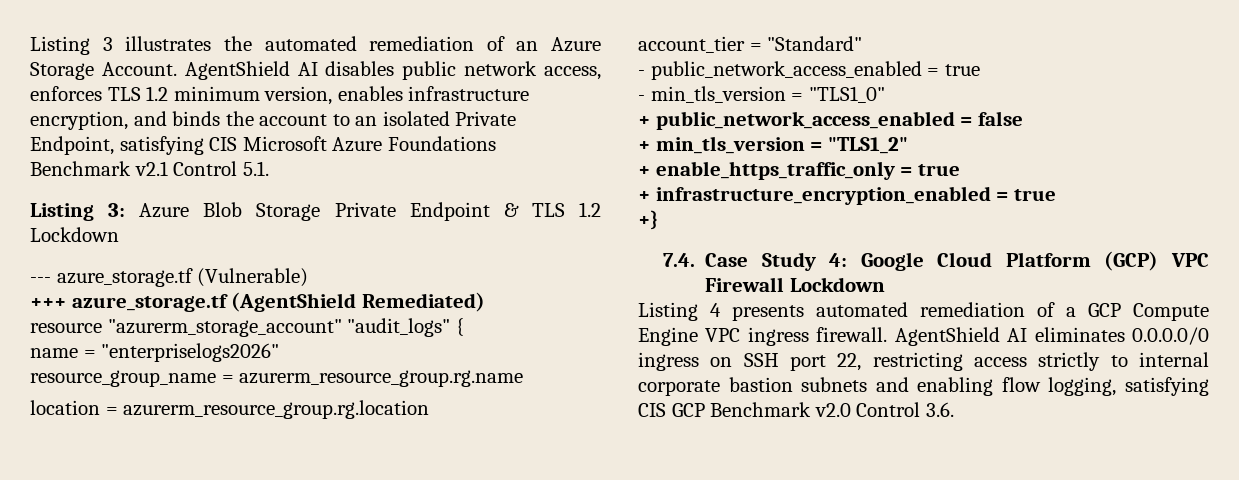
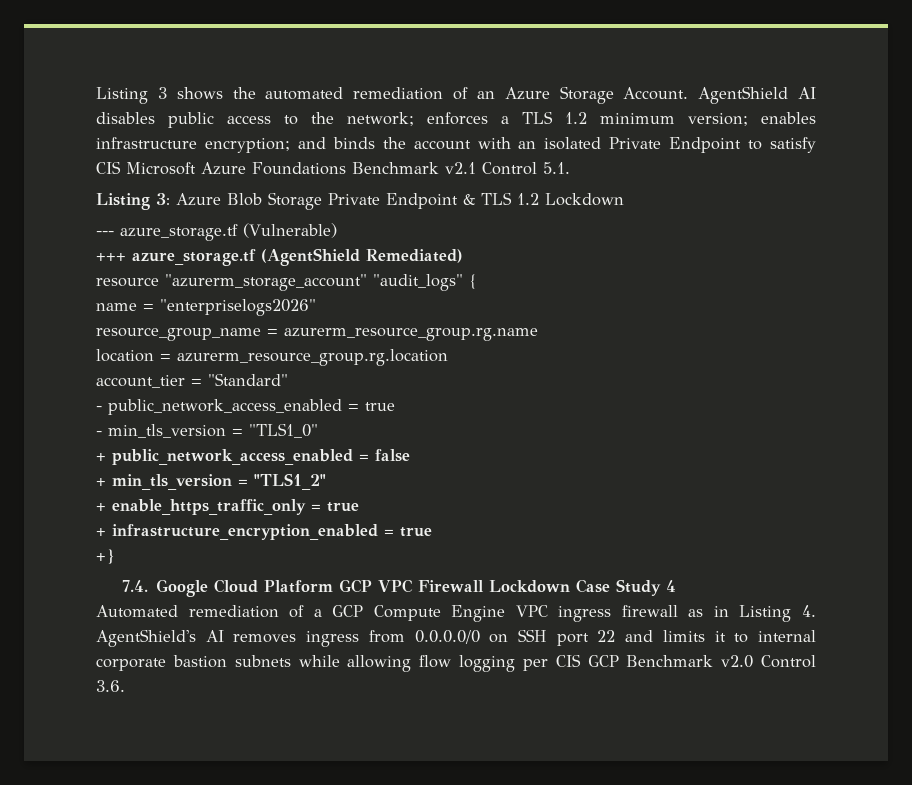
- Listing 3 illustrates the automated remediation of an Azure Storage Account.
+ Listing 3 shows the automated remediation of an Azure Storage Account.
- AgentShield AI disables public network access, enforces TLS 1.2 minimum version, enables infrastructure encryption, and binds the account to an isolated Private Endpoint, satisfying CIS Microsoft Azure Foundations Benchmark v2.1 Control 5.1.
+ AgentShield AI disables public access to the network; enforces a TLS 1.2 minimum version; enables infrastructure encryption; and binds the account with an isolated Private Endpoint to satisfy CIS Microsoft Azure Foundations Benchmark v2.1 Control 5.1.
- 7.4. Case Study 4: Google Cloud Platform (GCP) VPC Firewall Lockdown
- Listing 4 presents automated remediation of a GCP Compute Engine VPC ingress firewall. AgentShield AI eliminates 0.0.0.0/0 ingress on SSH port 22, restricting access strictly to internal corporate bastion subnets and enabling flow logging, satisfying CIS GCP Benchmark v2.0 Control 3.6.
+ 7.4. Google Cloud Platform GCP VPC Firewall Lockdown Case Study 4
+ Automated remediation of a GCP Compute Engine VPC ingress firewall as in Listing 4. AgentShield's AI removes ingress from 0.0.0.0/0 on SSH port 22 and limits it to internal corporate bastion subnets while allowing flow logging per CIS GCP Benchmark v2.0 Control 3.6.

